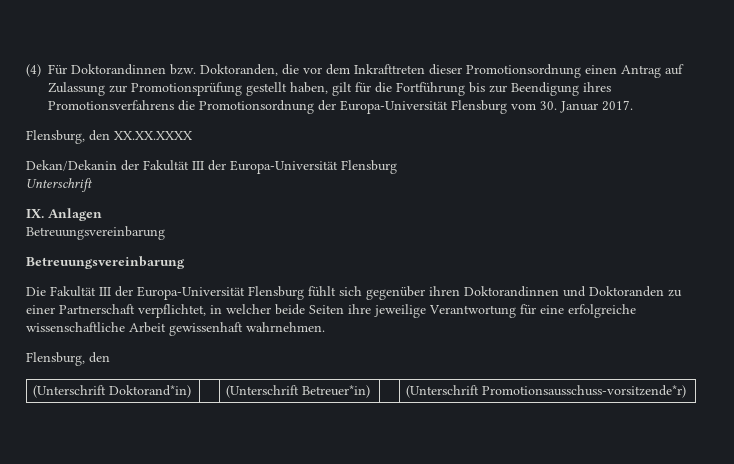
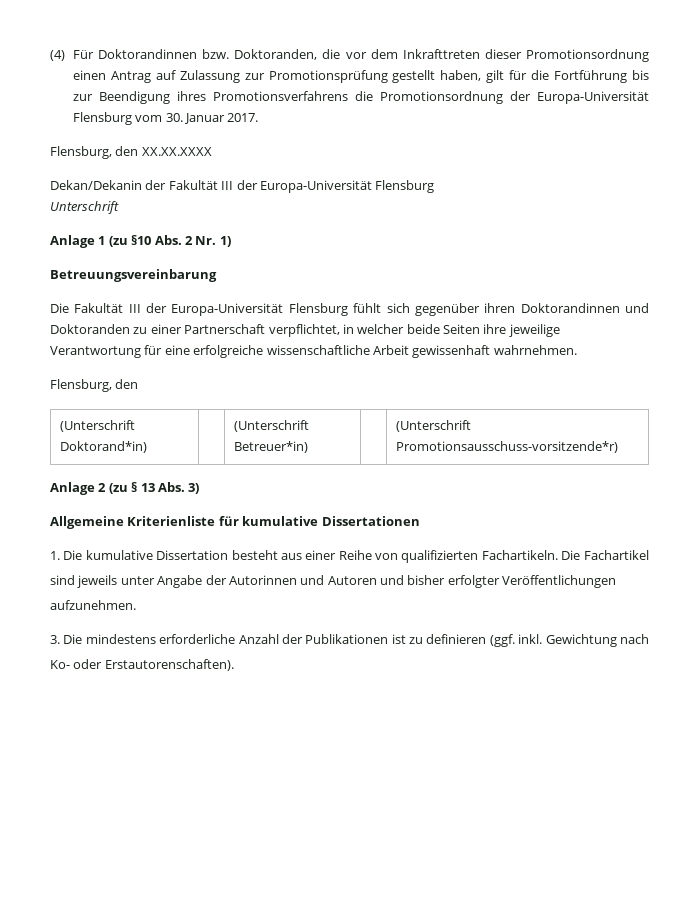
- IX. Anlagen
- Betreuungsvereinbarung
+ Anlage 1 (zu §10 Abs. 2 Nr. 1)
+ Anlage 2 (zu § 13 Abs. 3)
+ Allgemeine Kriterienliste für kumulative Dissertationen
+ 1. Die kumulative Dissertation besteht aus einer Reihe von qualifizierten Fachartikeln. Die Fachartikel
+ sind jeweils unter Angabe der Autorinnen und Autoren und bisher erfolgter Veröffentlichungen
+ aufzunehmen.
+ 3. Die mindestens erforderliche Anzahl der Publikationen ist zu definieren (ggf. inkl. Gewichtung nach
+ Ko- oder Erstautorenschaften).

